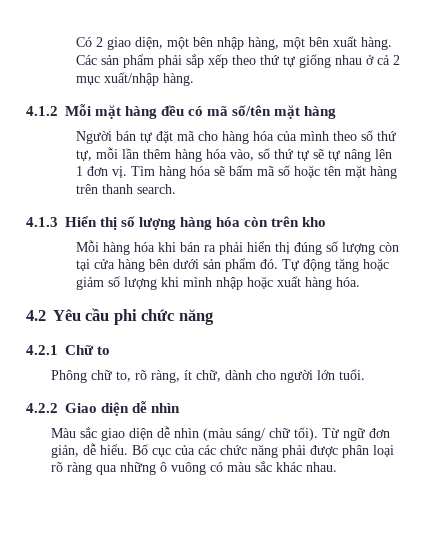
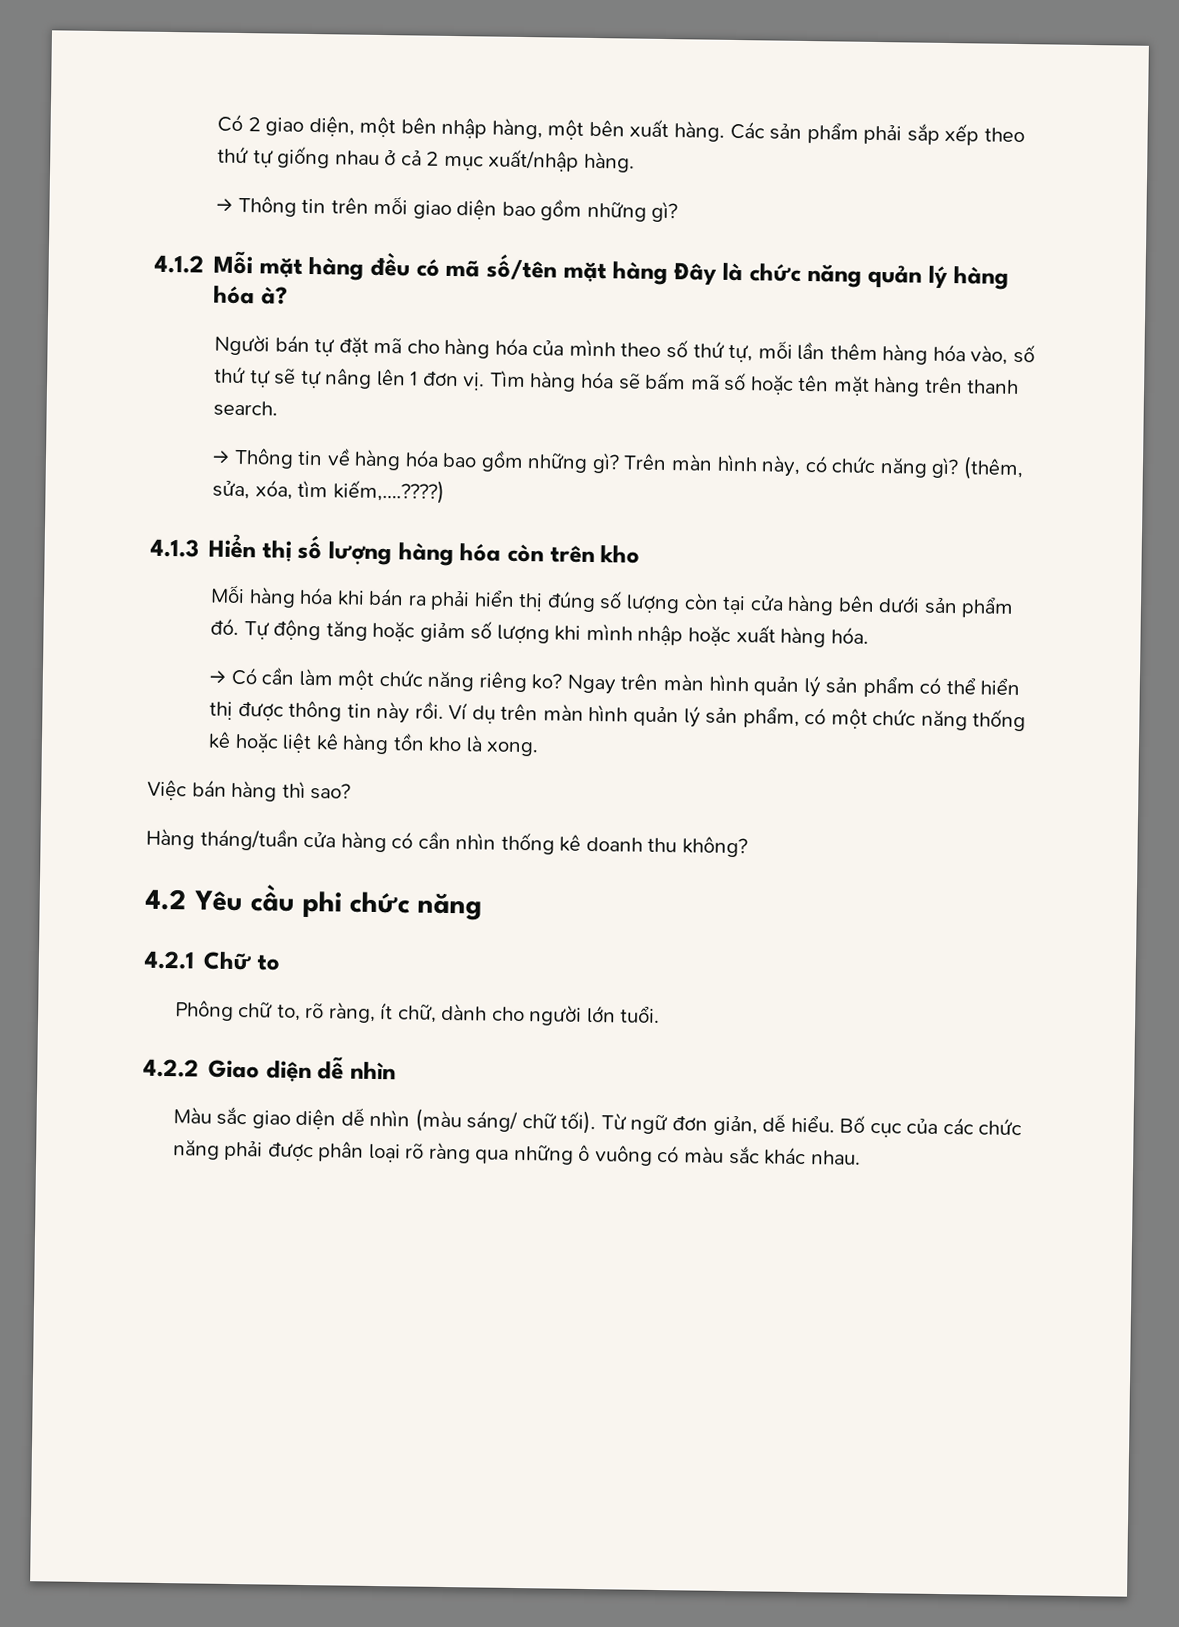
+ → Thông tin trên mỗi giao diện bao gồm những gì?
- 4.1.2 Mỗi mặt hàng đều có mã số/tên mặt hàng
+ 4.1.2 Mỗi mặt hàng đều có mã số/tên mặt hàng Đây là chức năng quản lý hàng hóa à?
+ → Thông tin về hàng hóa bao gồm những gì? Trên màn hình này, có chức năng gì? (thêm, sửa, xóa, tìm kiếm,….????)
+ → Có cần làm một chức năng riêng ko? Ngay trên màn hình quản lý sản phẩm có thể hiển thị được thông tin này rồi. Ví dụ trên màn hình quản lý sản phẩm, có một chức năng thống kê hoặc liệt kê hàng tồn kho là xong.
+ Việc bán hàng thì sao?
+ Hàng tháng/tuần cửa hàng có cần nhìn thống kê doanh thu không?

